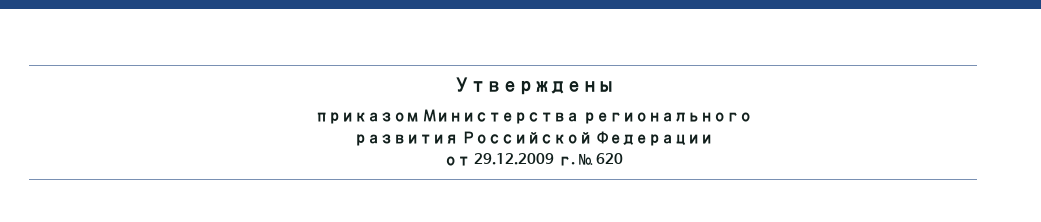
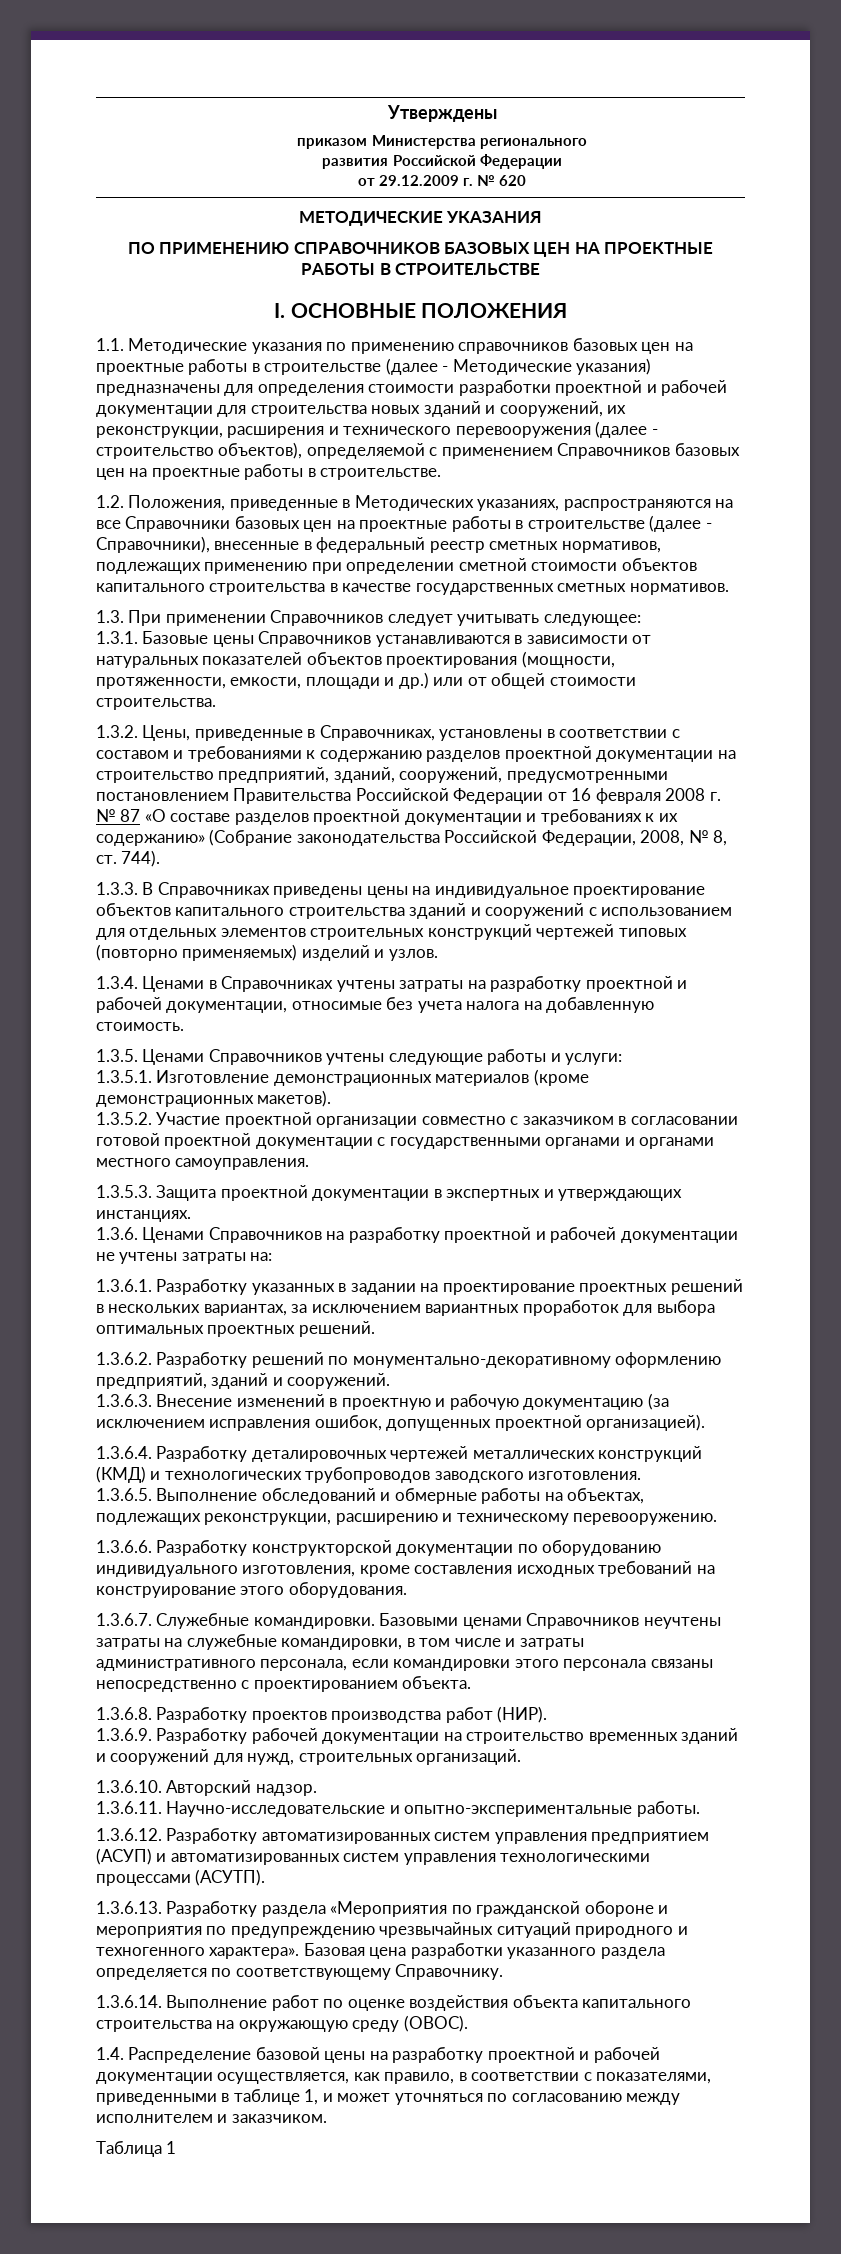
+ МЕТОДИЧЕСКИЕ УКАЗАНИЯ
+ ПО ПРИМЕНЕНИЮ СПРАВОЧНИКОВ БАЗОВЫХ ЦЕН НА ПРОЕКТНЫЕ РАБОТЫ В СТРОИТЕЛЬСТВЕ
+ I. ОСНОВНЫЕ ПОЛОЖЕНИЯ
+ 1.1. Методические указания по применению справочников базовых цен на проектные работы в строительстве (далее - Методические указания) предназначены для определения стоимости разработки проектной и рабочей документации для строительства новых зданий и сооружений, их реконструкции, расширения и технического перевооружения (далее - строительство объектов), определяемой с применением Справочников базовых цен на проектные работы в строительстве.
+ 1.2. Положения, приведенные в Методических указаниях, распространяются на все Справочники базовых цен на проектные работы в строительстве (далее - Справочники), внесенные в федеральный реестр сметных нормативов, подлежащих применению при определении сметной стоимости объектов капитального строительства в качестве государственных сметных нормативов.
+ 1.3. При применении Справочников следует учитывать следующее:
+ 1.3.1. Базовые цены Справочников устанавливаются в зависимости от натуральных показателей объектов проектирования (мощности, протяженности, емкости, площади и др.) или от общей стоимости строительства.
+ 1.3.2. Цены, приведенные в Справочниках, установлены в соответствии с составом и требованиями к содержанию разделов проектной документации на строительство предприятий, зданий, сооружений, предусмотренными постановлением Правительства Российской Федерации от 16 февраля 2008 г. № 87 «О составе разделов проектной документации и требованиях к их содержанию» (Собрание законодательства Российской Федерации, 2008, № 8, ст. 744).
+ 1.3.3. В Справочниках приведены цены на индивидуальное проектирование объектов капитального строительства зданий и сооружений с использованием для отдельных элементов строительных конструкций чертежей типовых (повторно применяемых) изделий и узлов.
+ 1.3.4. Ценами в Справочниках учтены затраты на разработку проектной и рабочей документации, относимые без учета налога на добавленную стоимость.
+ 1.3.5. Ценами Справочников учтены следующие работы и услуги:
+ 1.3.5.1. Изготовление демонстрационных материалов (кроме демонстрационных макетов).
+ 1.3.5.2. Участие проектной организации совместно с заказчиком в согласовании готовой проектной документации с государственными органами и органами местного самоуправления.
+ 1.3.5.3. Защита проектной документации в экспертных и утверждающих инстанциях.
+ 1.3.6. Ценами Справочников на разработку проектной и рабочей документации не учтены затраты на:
+ 1.3.6.1. Разработку указанных в задании на проектирование проектных решений в нескольких вариантах, за исключением вариантных проработок для выбора оптимальных проектных решений.
+ 1.3.6.2. Разработку решений по монументально-декоративному оформлению предприятий, зданий и сооружений.
+ 1.3.6.3. Внесение изменений в проектную и рабочую документацию (за исключением исправления ошибок, допущенных проектной организацией).
+ 1.3.6.4. Разработку деталировочных чертежей металлических конструкций (КМД) и технологических трубопроводов заводского изготовления.
+ 1.3.6.5. Выполнение обследований и обмерные работы на объектах, подлежащих реконструкции, расширению и техническому перевооружению.
+ 1.3.6.6. Разработку конструкторской документации по оборудованию индивидуального изготовления, кроме составления исходных требований на конструирование этого оборудования.
+ 1.3.6.7. Служебные командировки. Базовыми ценами Справочников неучтены затраты на служебные командировки, в том числе и затраты административного персонала, если командировки этого персонала связаны непосредственно с проектированием объекта.
+ 1.3.6.8. Разработку проектов производства работ (НИР).
+ 1.3.6.9. Разработку рабочей документации на строительство временных зданий и сооружений для нужд, строительных организаций.
+ 1.3.6.10. Авторский надзор.
+ 1.3.6.11. Научно-исследовательские и опытно-экспериментальные работы.
+ 1.3.6.12. Разработку автоматизированных систем управления предприятием (АСУП) и автоматизированных систем управления технологическими процессами (АСУТП).
+ 1.3.6.13. Разработку раздела «Мероприятия по гражданской обороне и мероприятия по предупреждению чрезвычайных ситуаций природного и техногенного характера». Базовая цена разработки указанного раздела определяется по соответствующему Справочнику.
+ 1.3.6.14. Выполнение работ по оценке воздействия объекта капитального строительства на окружающую среду (ОВОС).
+ 1.4. Распределение базовой цены на разработку проектной и рабочей документации осуществляется, как правило, в соответствии с показателями, приведенными в таблице 1, и может уточняться по согласованию между исполнителем и заказчиком.
+ Таблица 1

